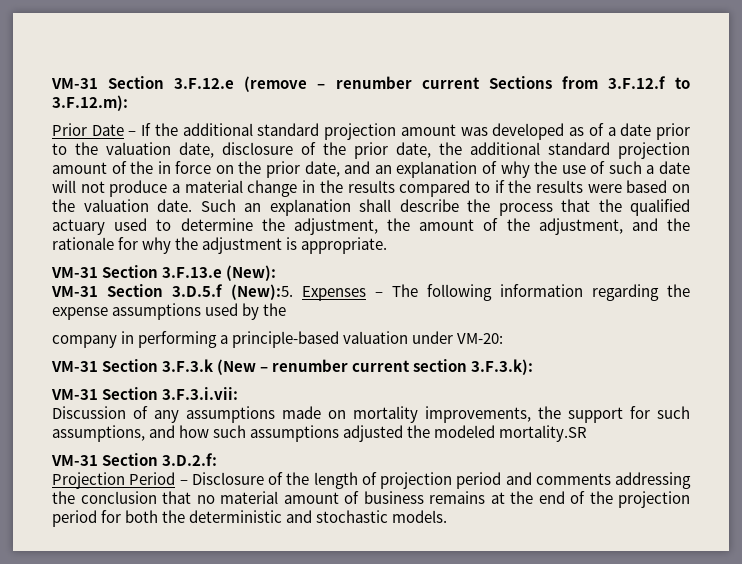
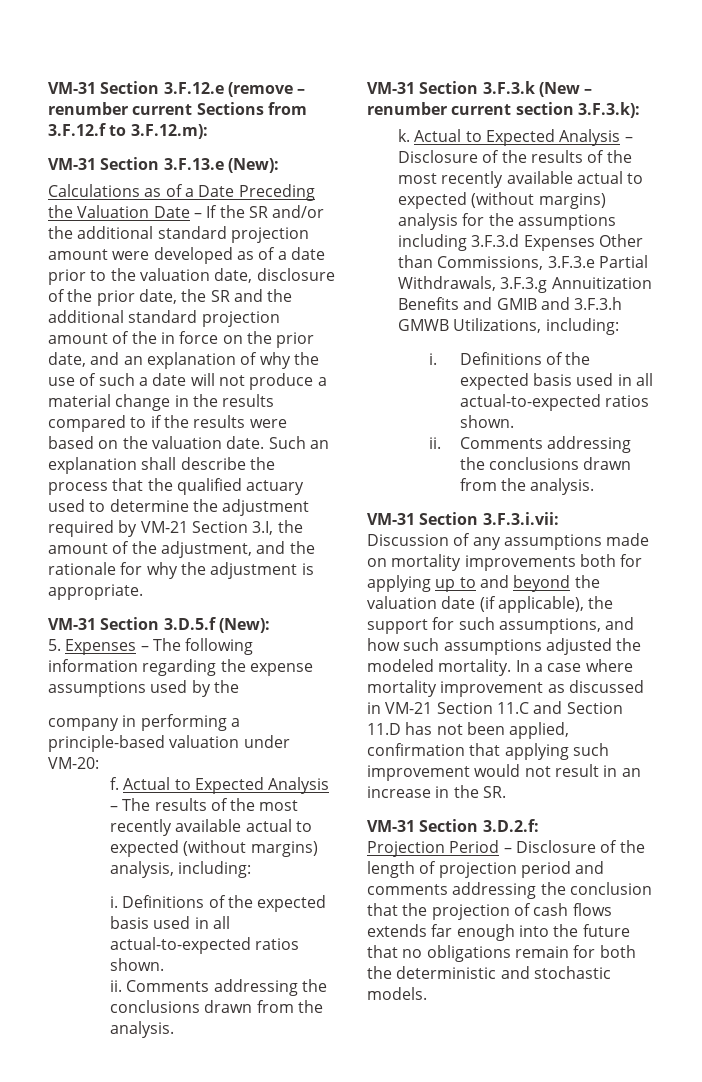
- Prior Date – If the additional standard projection amount was developed as of a date prior to the valuation date, disclosure of the prior date, the additional standard projection amount of the in force on the prior date, and an explanation of why the use of such a date will not produce a material change in the results compared to if the results were based on the valuation date.
+ VM-31 Section 3.F.13.e (New):
+ Calculations as of a Date Preceding the Valuation Date – If the SR and/or the additional standard projection amount were developed as of a date prior to the valuation date, disclosure of the prior date, the SR and the additional standard projection amount of the in force on the prior date, and an explanation of why the use of such a date will not produce a material change in the results compared to if the results were based on the valuation date.
- Such an explanation shall describe the process that the qualified actuary used to determine the adjustment, the amount of the adjustment, and the rationale for why the adjustment is appropriate.
+ Such an explanation shall describe the process that the qualified actuary used to determine the adjustment required by VM-21 Section 3.I, the amount of the adjustment, and the rationale for why the adjustment is appropriate.
- VM-31 Section 3.F.13.e (New):
- VM-31 Section 3.D.5.f (New):5. Expenses – The following information regarding the expense assumptions used by the
+ VM-31 Section 3.D.5.f (New):
+ 5. Expenses – The following information regarding the expense assumptions used by the
+ f. Actual to Expected Analysis – The results of the most recently available actual to expected (without margins) analysis, including:
+ i. Definitions of the expected basis used in all actual-to-expected ratios shown.
+ ii. Comments addressing the conclusions drawn from the analysis.
+ k. Actual to Expected Analysis – Disclosure of the results of the most recently available actual to expected (without margins) analysis for the assumptions including 3.F.3.d Expenses Other than Commissions, 3.F.3.e Partial Withdrawals, 3.F.3.g Annuitization Benefits and GMIB and 3.F.3.h GMWB Utilizations, including:
+ i. Definitions of the expected basis used in all actual-to-expected ratios shown.
+ ii. Comments addressing the conclusions drawn from the analysis.
- Discussion of any assumptions made on mortality improvements, the support for such assumptions, and how such assumptions adjusted the modeled mortality.SR
+ Discussion of any assumptions made on mortality improvements both for applying up to and beyond the valuation date (if applicable), the support for such assumptions, and how such assumptions adjusted the modeled mortality. In a case where mortality improvement as discussed in VM-21 Section 11.C and Section 11.D has not been applied, confirmation that applying such improvement would not result in an increase in the SR.
- Projection Period – Disclosure of the length of projection period and comments addressing the conclusion that no material amount of business remains at the end of the projection period for both the deterministic and stochastic models.
+ Projection Period – Disclosure of the length of projection period and comments addressing the conclusion that the projection of cash flows extends far enough into the future that no obligations remain for both the deterministic and stochastic models.

